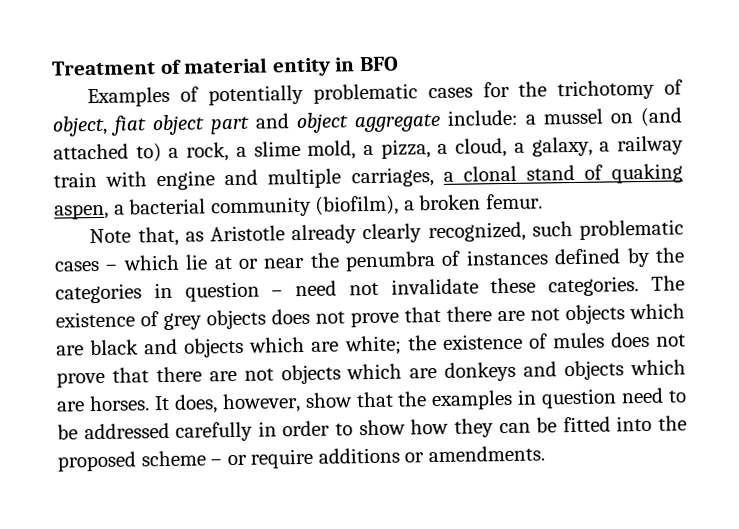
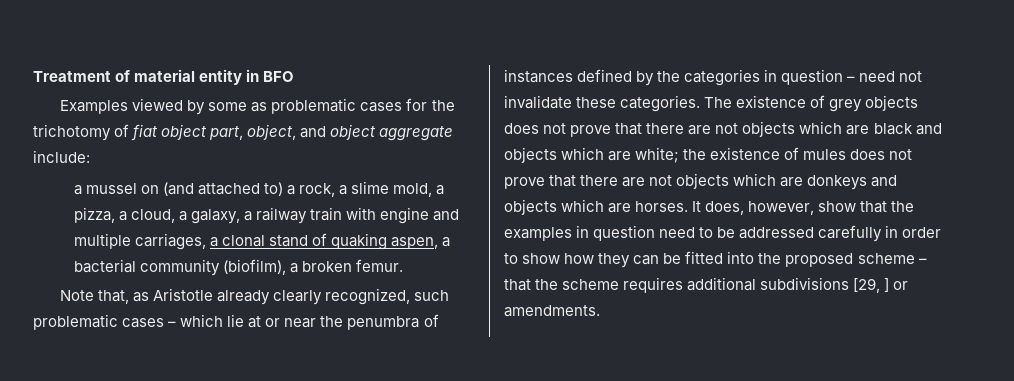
- Examples of potentially problematic cases for the trichotomy of object, fiat object part and object aggregate include: a mussel on (and attached to) a rock, a slime mold, a pizza, a cloud, a galaxy, a railway train with engine and multiple carriages, a clonal stand of quaking aspen, a bacterial community (biofilm), a broken femur.
+ Examples viewed by some as problematic cases for the trichotomy of fiat object part, object, and object aggregate include:
+ a mussel on (and attached to) a rock, a slime mold, a pizza, a cloud, a galaxy, a railway train with engine and multiple carriages, a clonal stand of quaking aspen, a bacterial community (biofilm), a broken femur.
- It does, however, show that the examples in question need to be addressed carefully in order to show how they can be fitted into the proposed scheme – or require additions or amendments.
+ It does, however, show that the examples in question need to be addressed carefully in order to show how they can be fitted into the proposed scheme – that the scheme requires additional subdivisions [29, ] or amendments.

